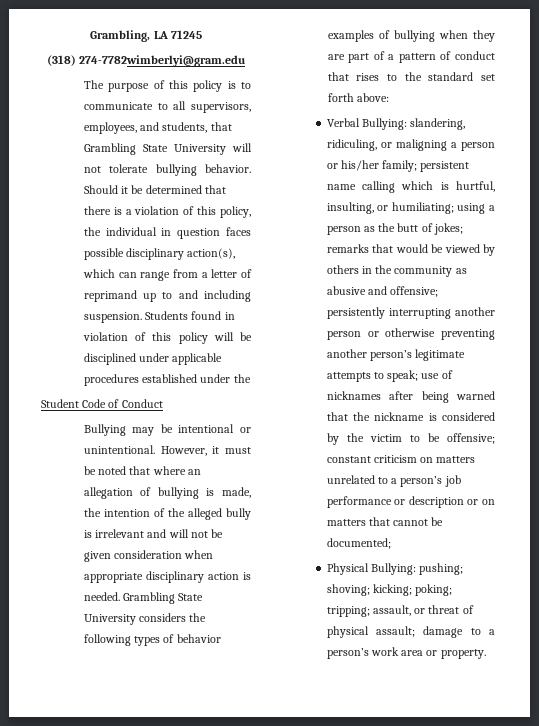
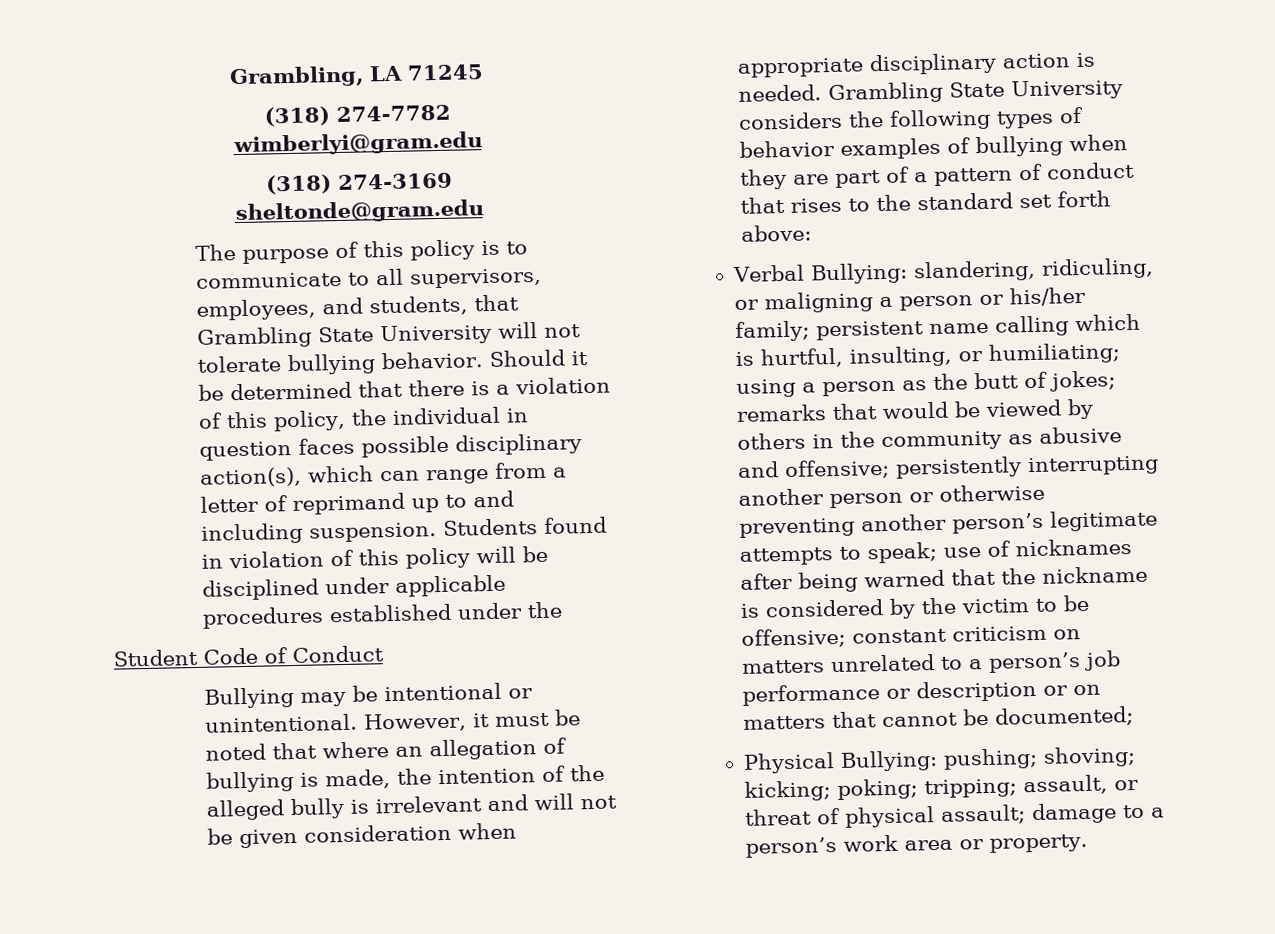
- (318) 274-7782wimberlyi@gram.edu
+ (318) 274-7782
+ wimberlyi@gram.edu
+ (318) 274-3169
+ sheltonde@gram.edu

